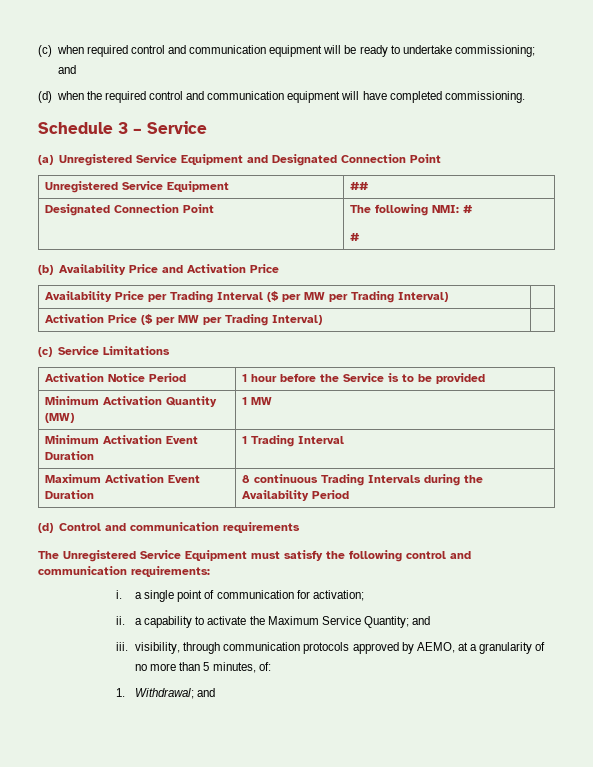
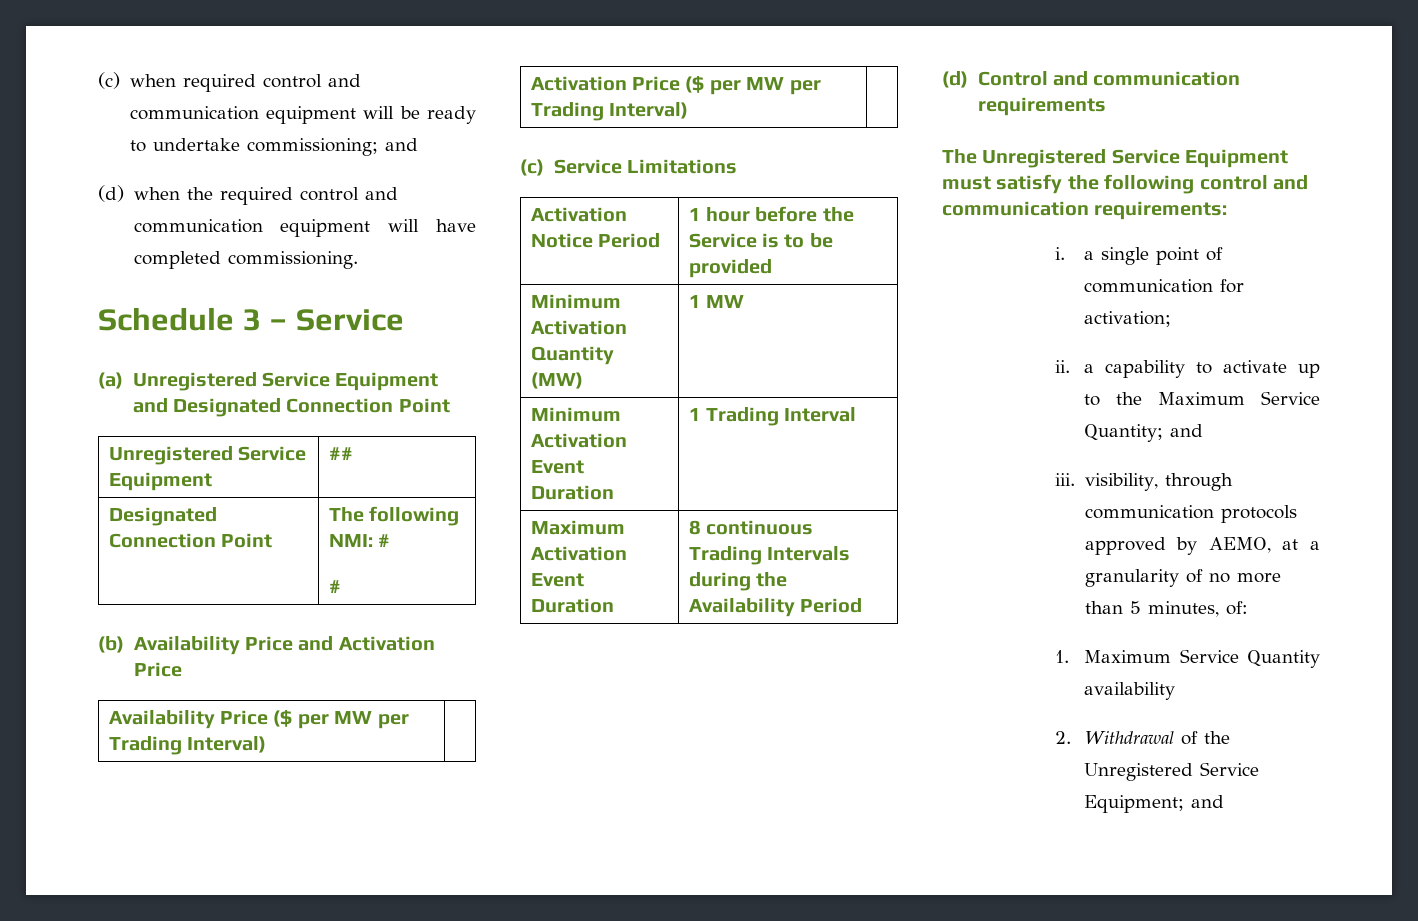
- Availability Price per Trading Interval ($ per MW per Trading Interval) |
+ Availability Price ($ per MW per Trading Interval) |
- ii. a capability to activate the Maximum Service Quantity; and
+ ii. a capability to activate up to the Maximum Service Quantity; and
- 1. Withdrawal; and
+ 1. Maximum Service Quantity availability
+ 2. Withdrawal of the Unregistered Service Equipment; and

